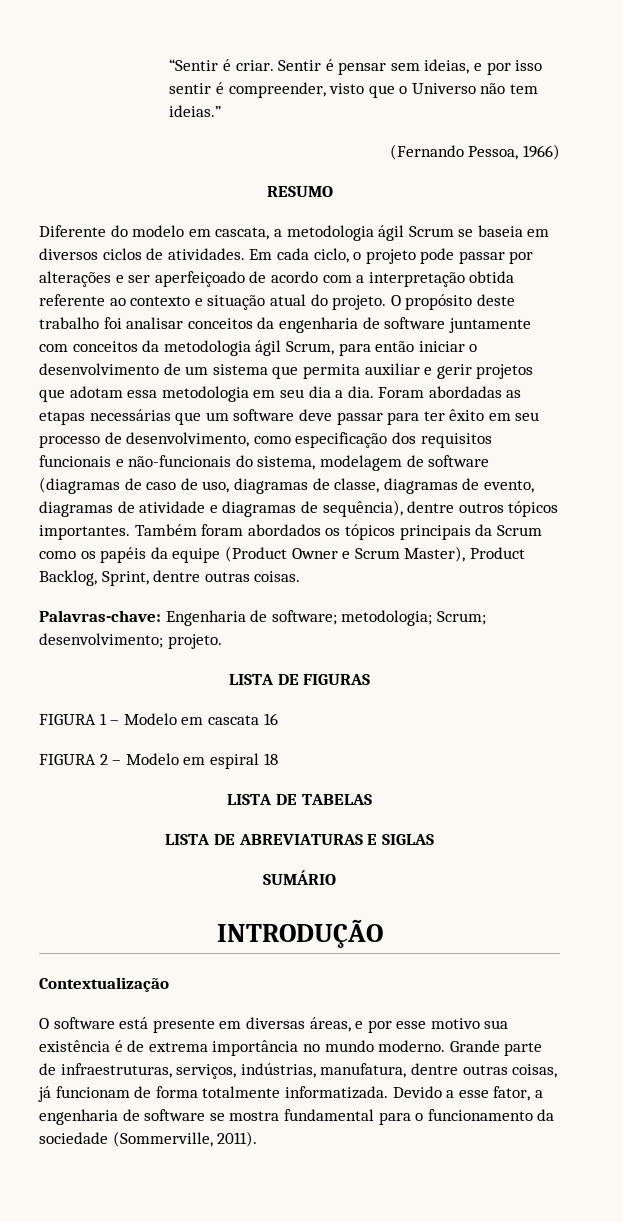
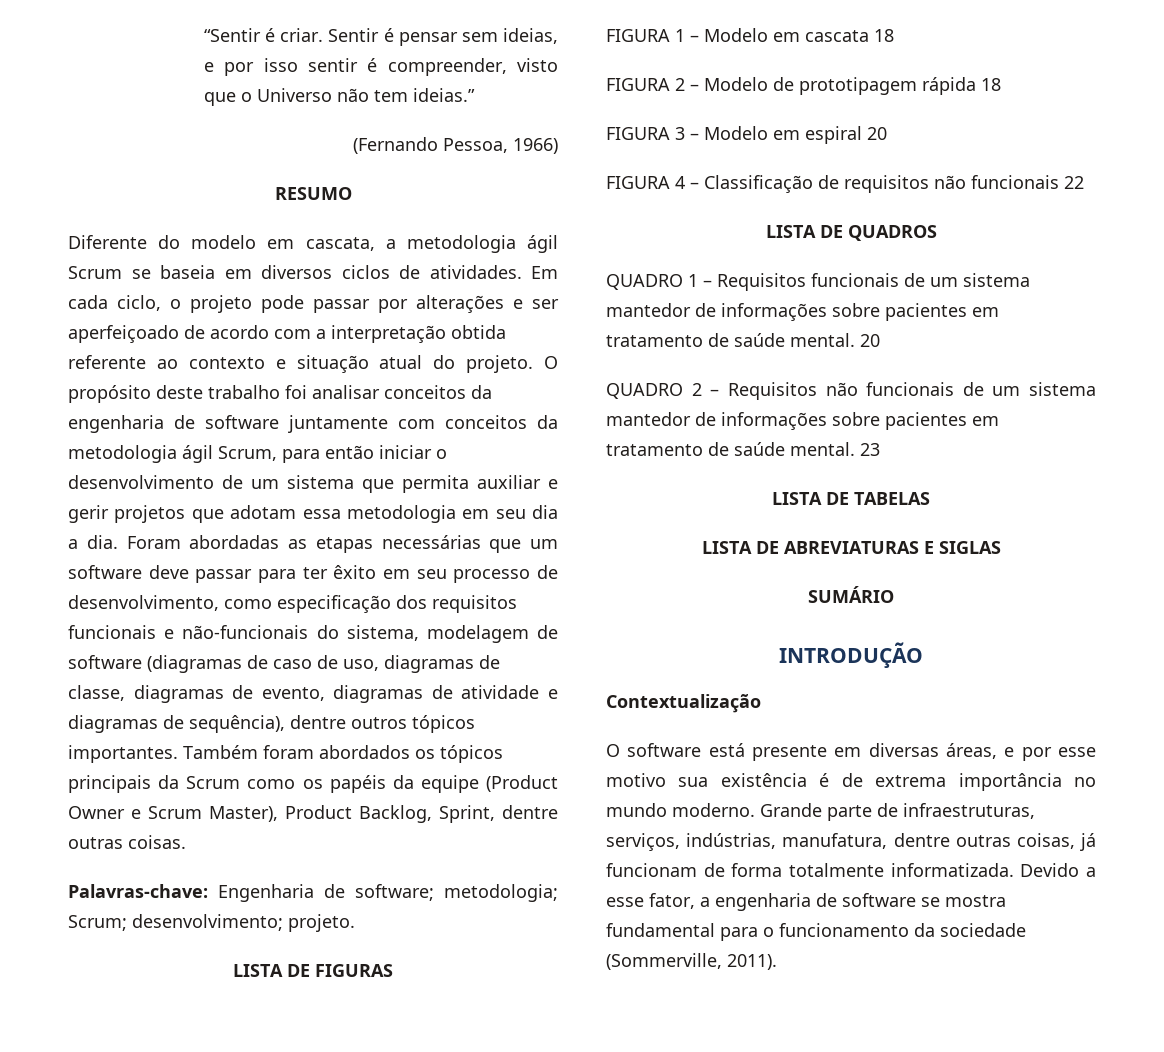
- FIGURA 1 – Modelo em cascata 16
+ FIGURA 1 – Modelo em cascata 18
- FIGURA 2 – Modelo em espiral 18
+ FIGURA 2 – Modelo de prototipagem rápida 18
+ FIGURA 3 – Modelo em espiral 20
+ FIGURA 4 – Classificação de requisitos não funcionais 22
+ LISTA DE QUADROS
+ QUADRO 1 – Requisitos funcionais de um sistema mantedor de informações sobre pacientes em tratamento de saúde mental. 20
+ QUADRO 2 – Requisitos não funcionais de um sistema mantedor de informações sobre pacientes em tratamento de saúde mental. 23

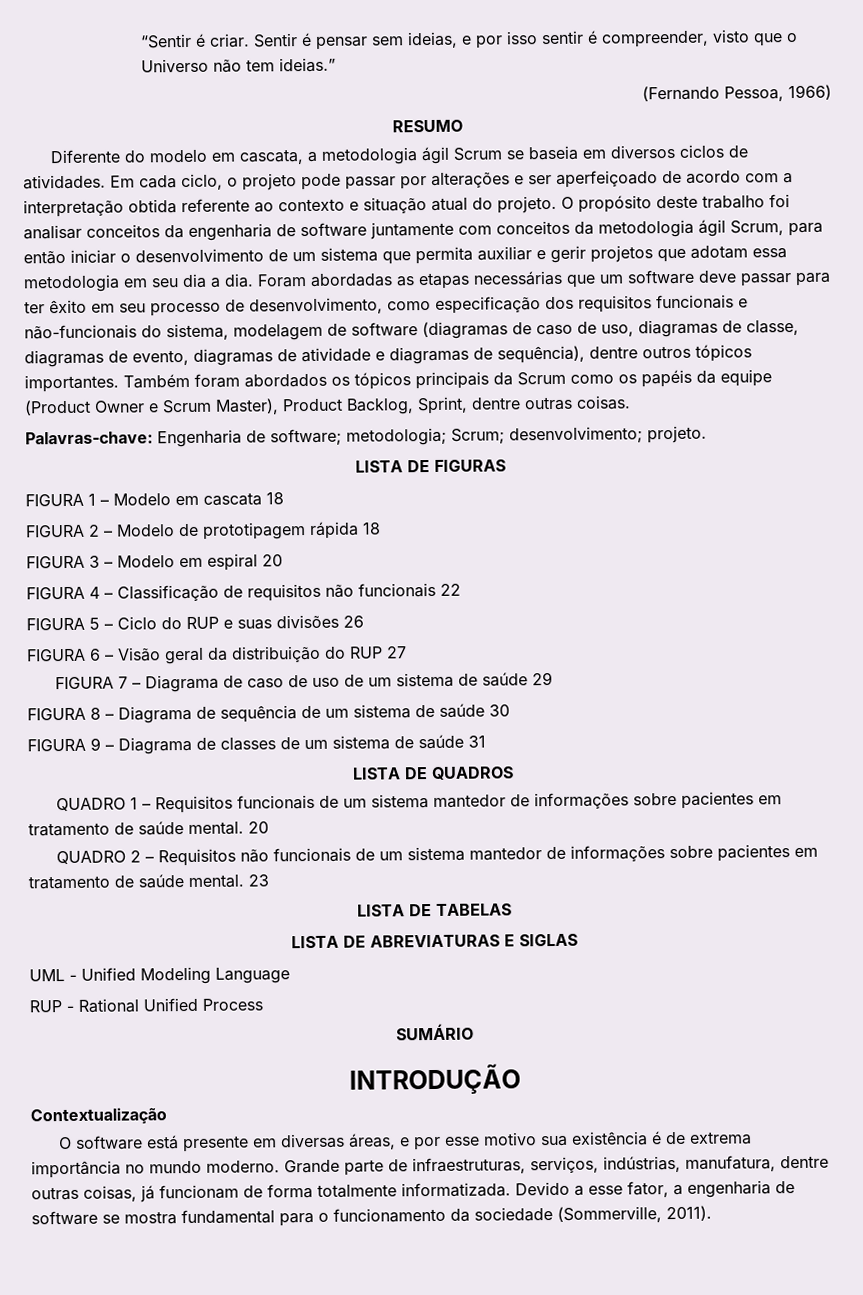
+ FIGURA 5 – Ciclo do RUP e suas divisões 26
+ FIGURA 6 – Visão geral da distribuição do RUP 27
+ FIGURA 7 – Diagrama de caso de uso de um sistema de saúde 29
+ FIGURA 8 – Diagrama de sequência de um sistema de saúde 30
+ FIGURA 9 – Diagrama de classes de um sistema de saúde 31
+ UML - Unified Modeling Language
+ RUP - Rational Unified Process

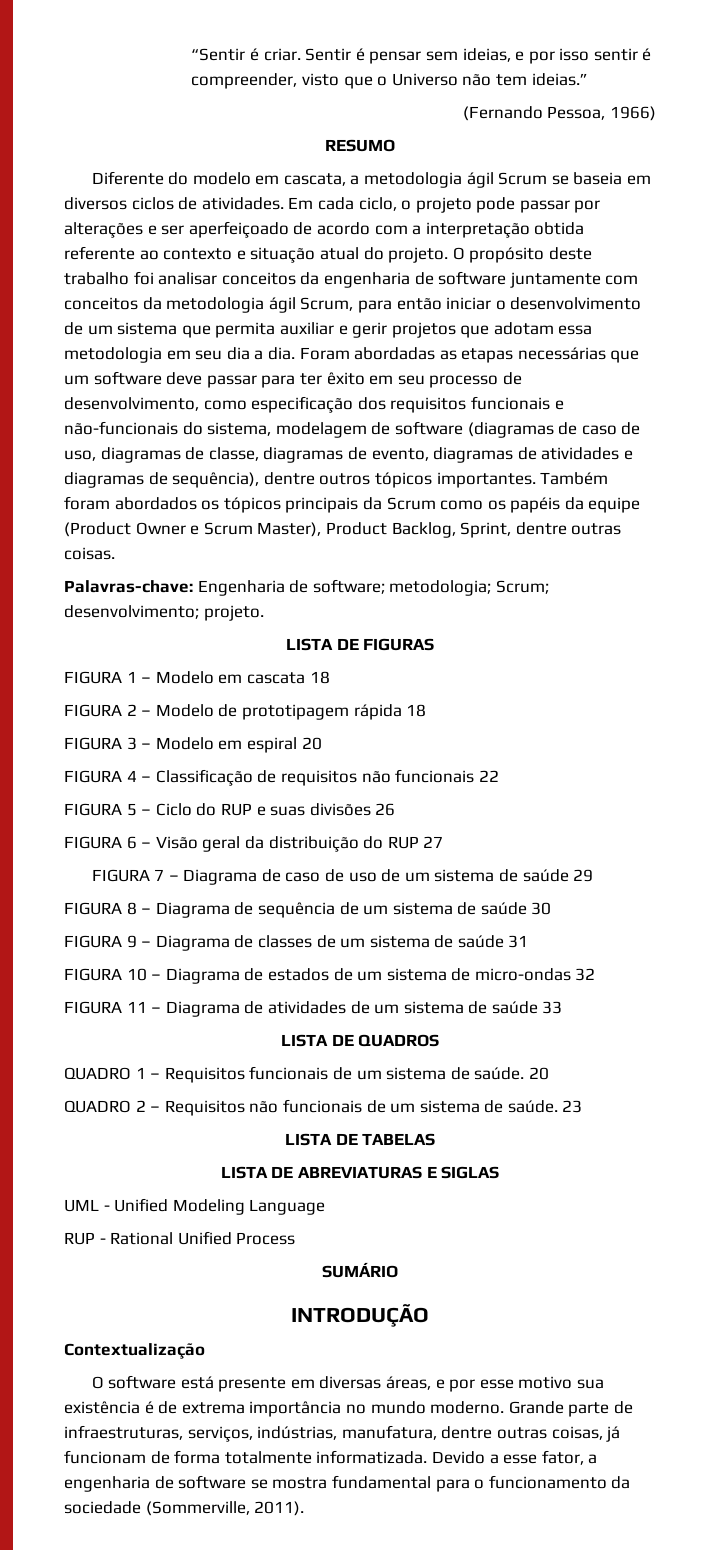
- Foram abordadas as etapas necessárias que um software deve passar para ter êxito em seu processo de desenvolvimento, como especificação dos requisitos funcionais e não-funcionais do sistema, modelagem de software (diagramas de caso de uso, diagramas de classe, diagramas de evento, diagramas de atividade e diagramas de sequência), dentre outros tópicos importantes.
+ Foram abordadas as etapas necessárias que um software deve passar para ter êxito em seu processo de desenvolvimento, como especificação dos requisitos funcionais e não-funcionais do sistema, modelagem de software (diagramas de caso de uso, diagramas de classe, diagramas de evento, diagramas de atividades e diagramas de sequência), dentre outros tópicos importantes.
+ FIGURA 10 – Diagrama de estados de um sistema de micro-ondas 32
+ FIGURA 11 – Diagrama de atividades de um sistema de saúde 33
- QUADRO 1 – Requisitos funcionais de um sistema mantedor de informações sobre pacientes em tratamento de saúde mental.
+ QUADRO 1 – Requisitos funcionais de um sistema de saúde.
- QUADRO 2 – Requisitos não funcionais de um sistema mantedor de informações sobre pacientes em tratamento de saúde mental.
+ QUADRO 2 – Requisitos não funcionais de um sistema de saúde.

